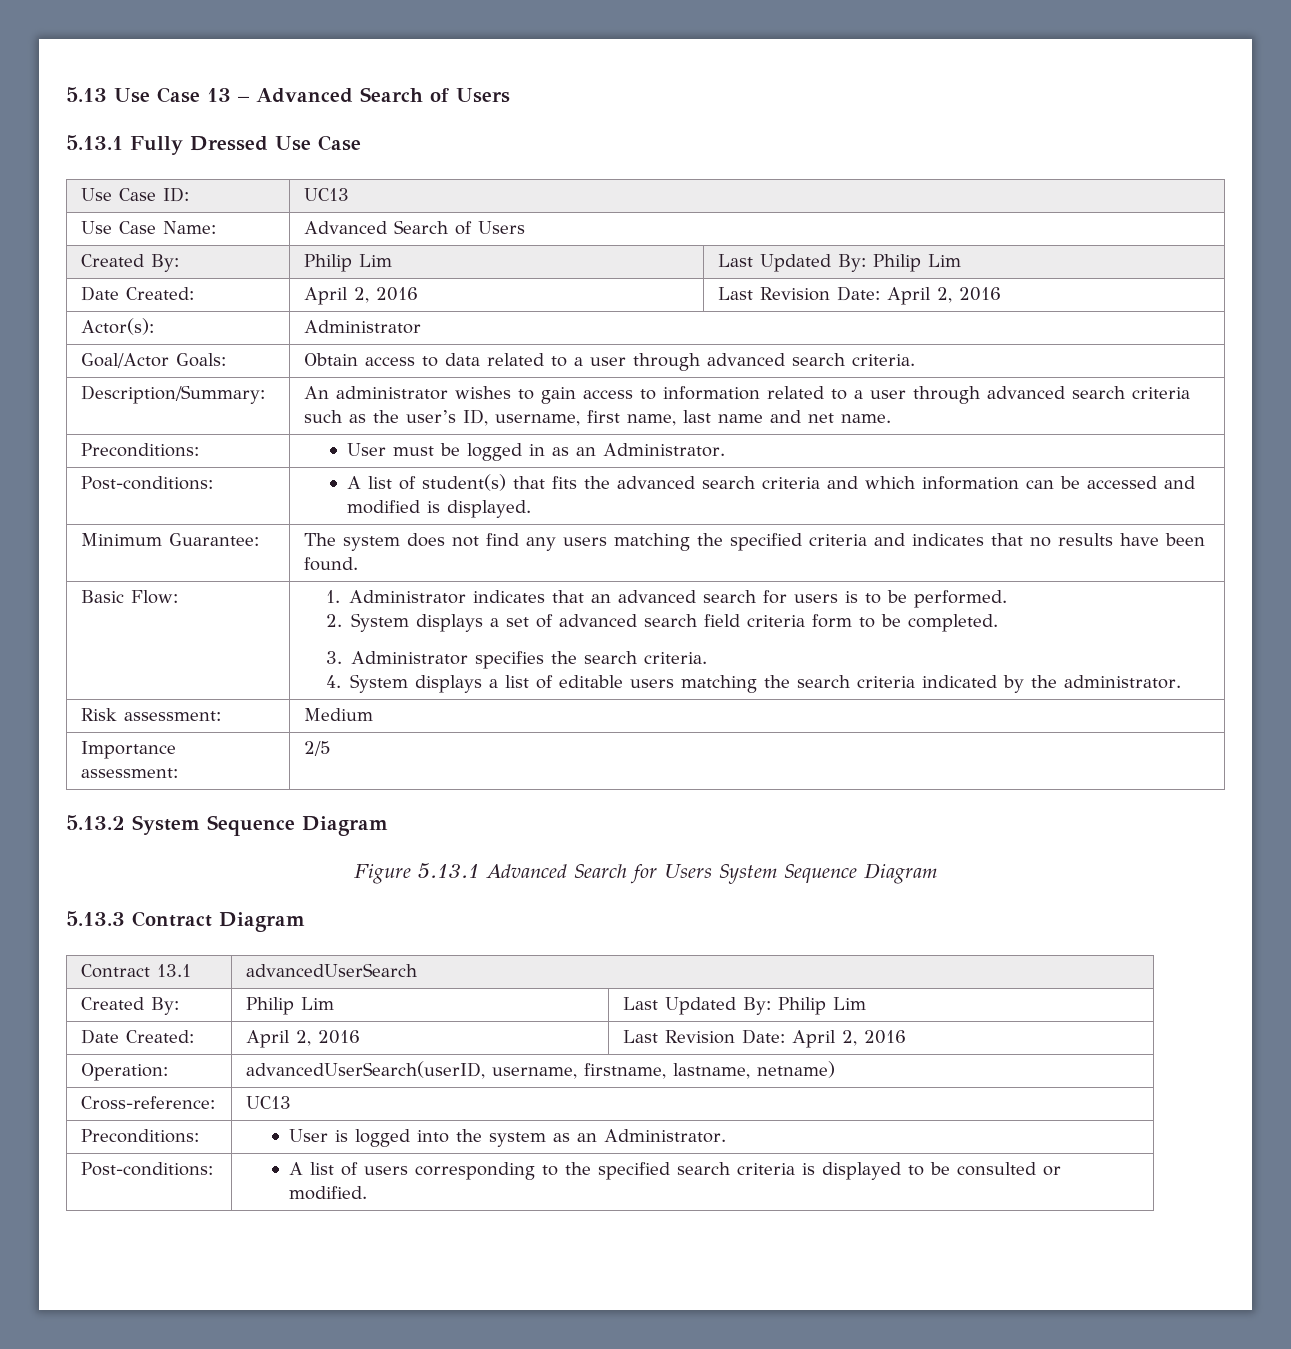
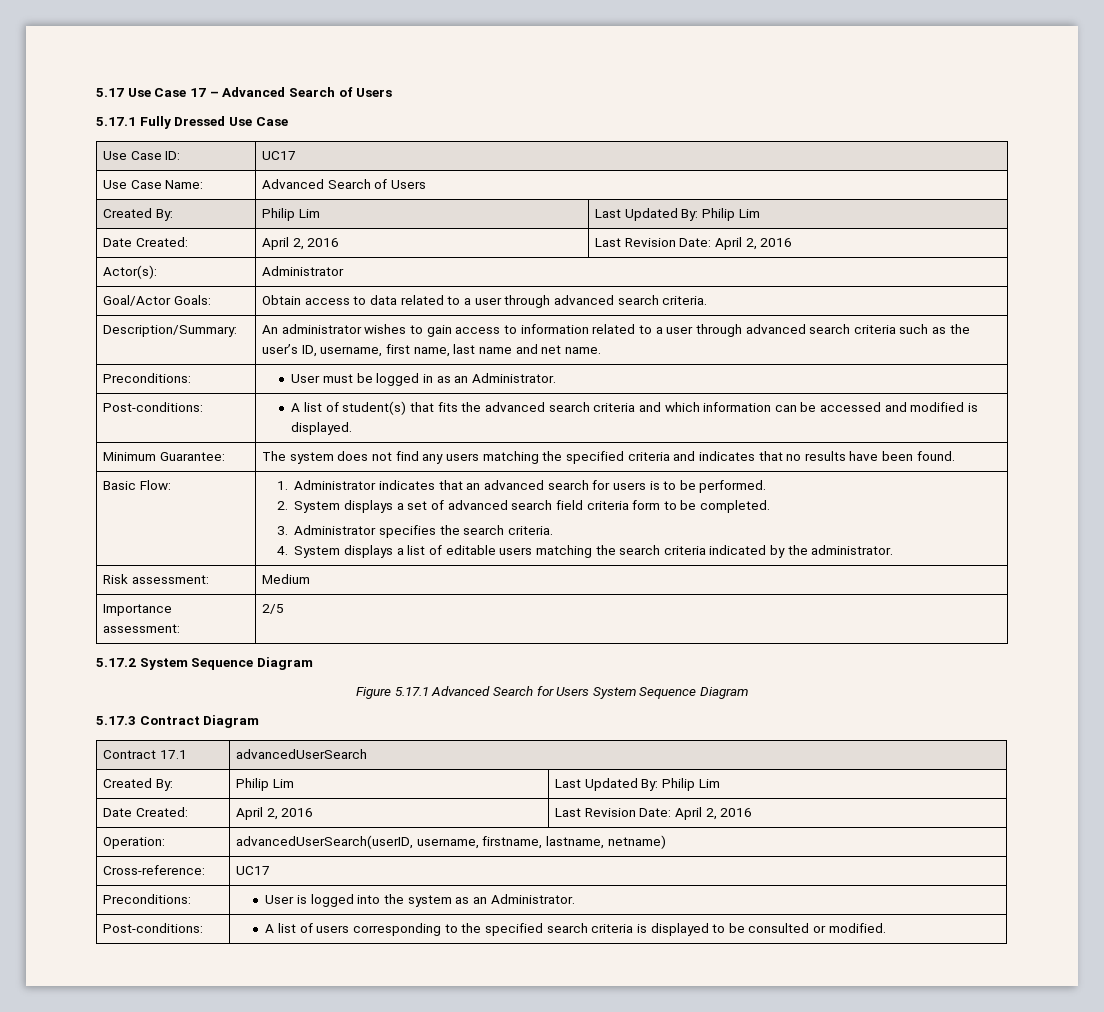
- 5.13 Use Case 13 – Advanced Search of Users
+ 5.17 Use Case 17 – Advanced Search of Users
- 5.13.1 Fully Dressed Use Case
+ 5.17.1 Fully Dressed Use Case
- Use Case ID: | UC13
+ Use Case ID: | UC17
- 5.13.2 System Sequence Diagram
+ 5.17.2 System Sequence Diagram
- Figure 5.13.1 Advanced Search for Users System Sequence Diagram
+ Figure 5.17.1 Advanced Search for Users System Sequence Diagram
- 5.13.3 Contract Diagram
+ 5.17.3 Contract Diagram
- Contract 13.1 | advancedUserSearch
+ Contract 17.1 | advancedUserSearch
- Cross-reference: | UC13
+ Cross-reference: | UC17

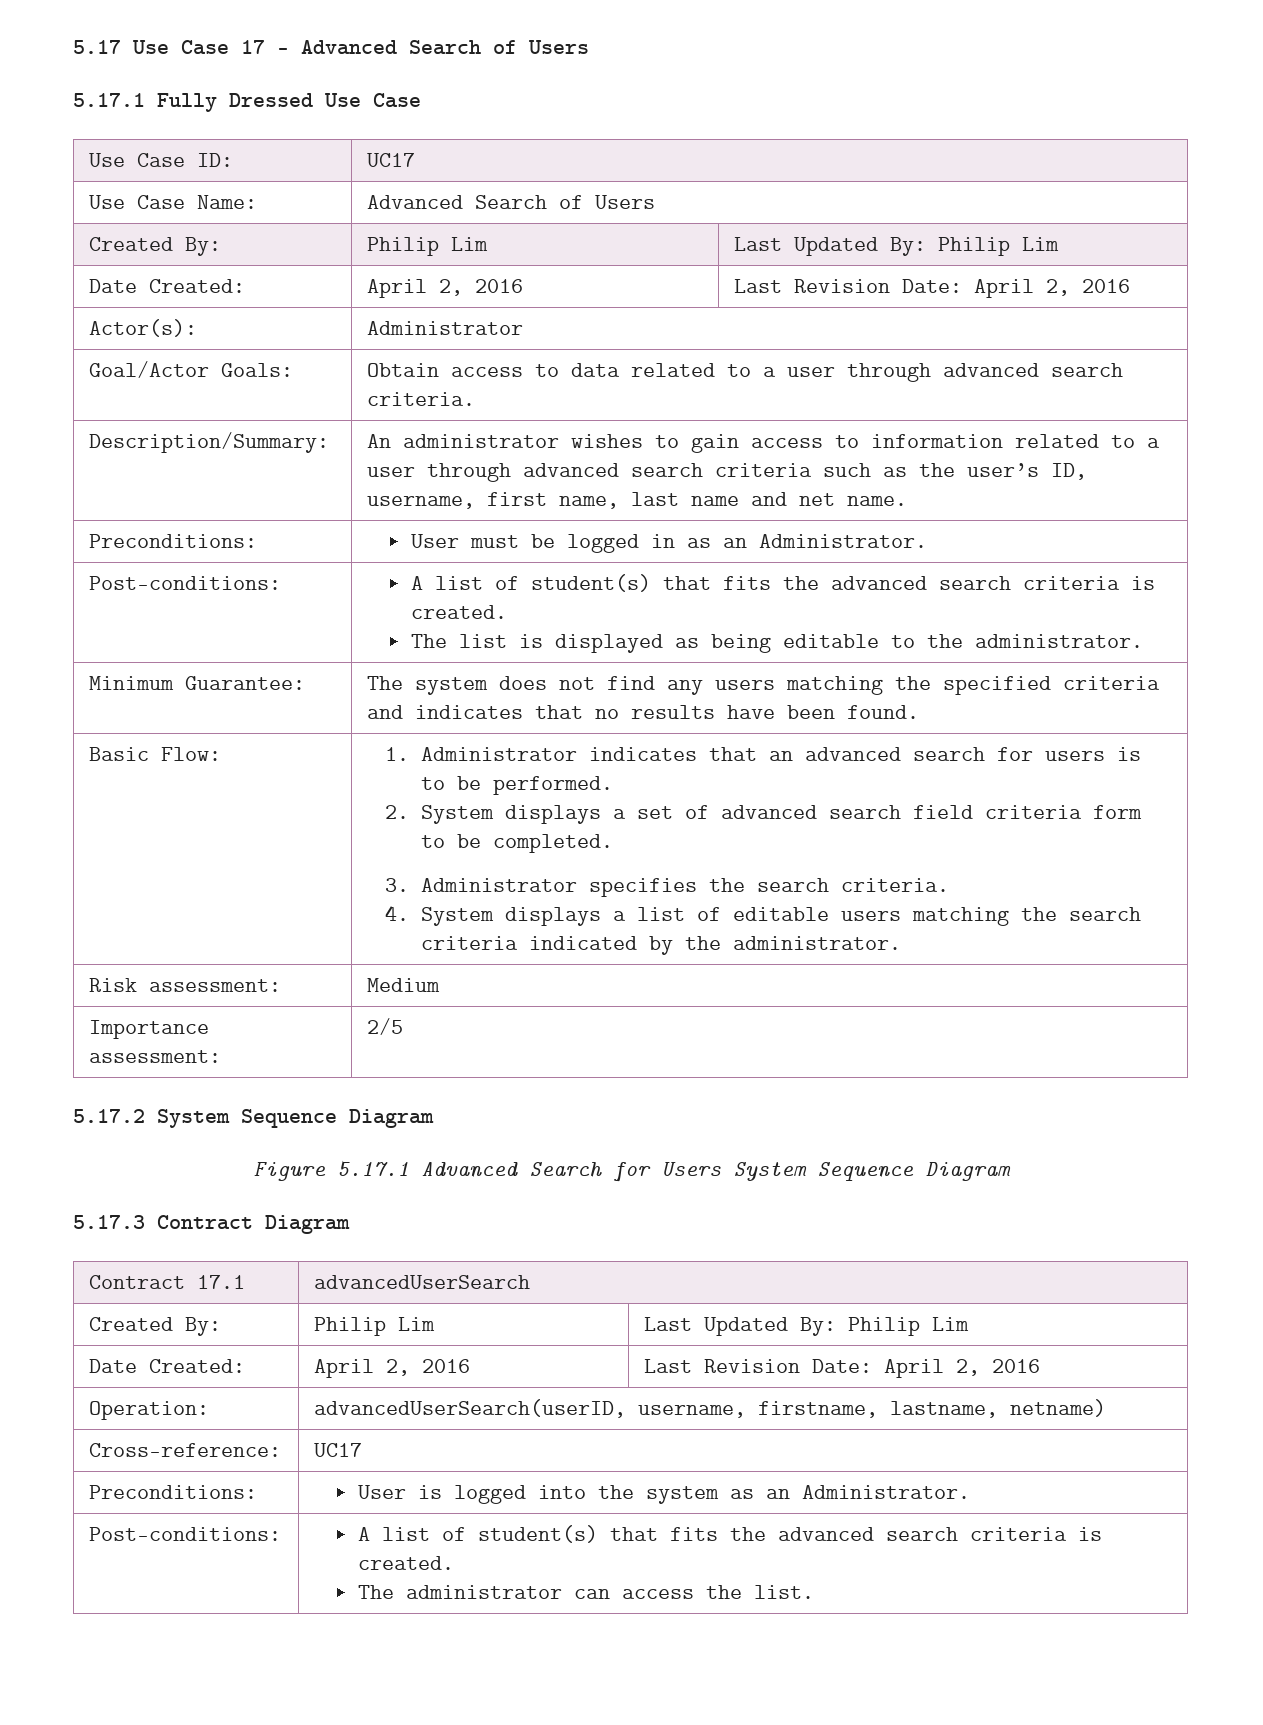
  Preconditions: | User must be logged in as an Administrator.
- Post-conditions: | A list of student(s) that fits the advanced search criteria and which information can be accessed and modified is displayed.
+ Post-conditions: | A list of student(s) that fits the advanced search criteria is created.
+ The list is displayed as being editable to the administrator.
  Preconditions: | User is logged into the system as an Administrator.
- Post-conditions: | A list of users corresponding to the specified search criteria is displayed to be consulted or modified.
+ Post-conditions: | A list of student(s) that fits the advanced search criteria is created.
+ The administrator can access the list.

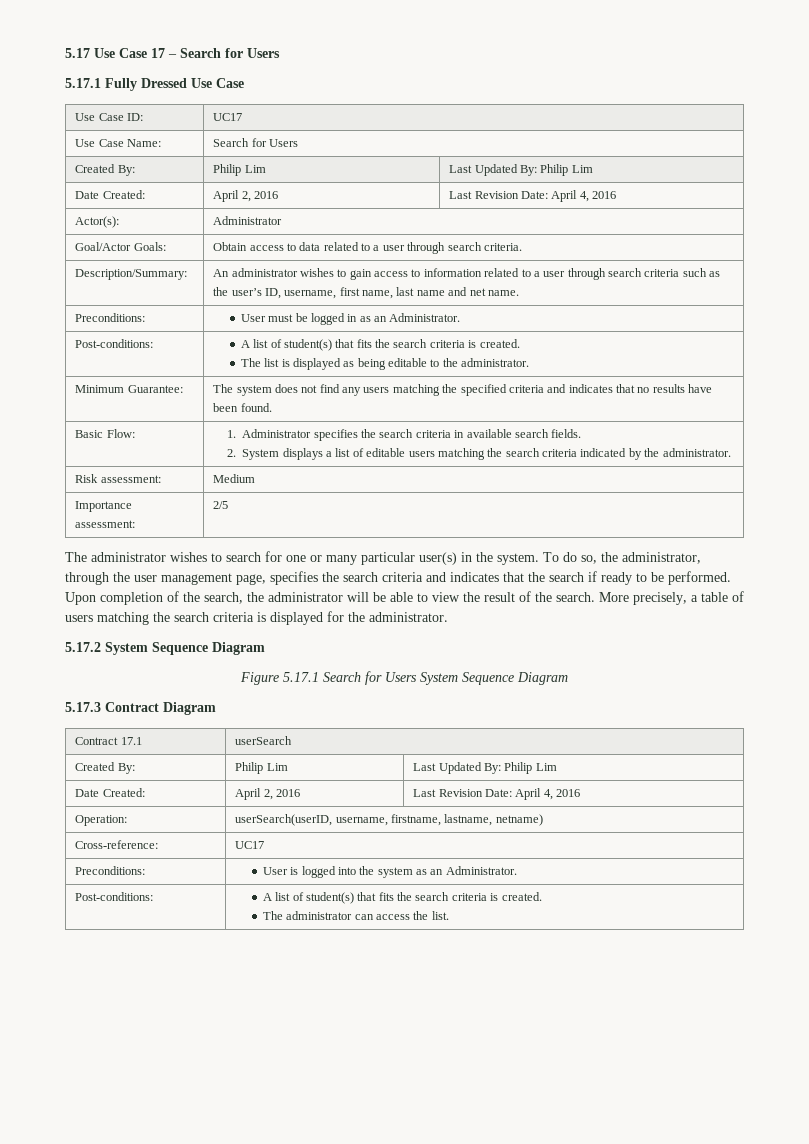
- 5.17 Use Case 17 – Advanced Search of Users
+ 5.17 Use Case 17 – Search for Users
- Use Case Name: | Advanced Search of Users
+ Use Case Name: | Search for Users
  Created By: | Philip Lim | Last Updated By: Philip Lim
- Date Created: | April 2, 2016 | Last Revision Date: April 2, 2016
+ Date Created: | April 2, 2016 | Last Revision Date: April 4, 2016
- Goal/Actor Goals: | Obtain access to data related to a user through advanced search criteria.
+ Goal/Actor Goals: | Obtain access to data related to a user through search criteria.
- Description/Summary: | An administrator wishes to gain access to information related to a user through advanced search criteria such as the user’s ID, username, first name, last name and net name.
+ Description/Summary: | An administrator wishes to gain access to information related to a user through search criteria such as the user’s ID, username, first name, last name and net name.
  Preconditions: | User must be logged in as an Administrator.
- Post-conditions: | A list of student(s) that fits the advanced search criteria is created.
+ Post-conditions: | A list of student(s) that fits the search criteria is created.
- 1. Administrator indicates that an advanced search for users is to be performed.
- 2. System displays a set of advanced search field criteria form to be completed.
- 3. Administrator specifies the search criteria.
- 4. System displays a list of editable users matching the search criteria indicated by the administrator.
+ 1. Administrator specifies the search criteria in available search fields.
+ 2. System displays a list of editable users matching the search criteria indicated by the administrator.
+ The administrator wishes to search for one or many particular user(s) in the system. To do so, the administrator, through the user management page, specifies the search criteria and indicates that the search if ready to be performed. Upon completion of the search, the administrator will be able to view the result of the search. More precisely, a table of users matching the search criteria is displayed for the administrator.
- Figure 5.17.1 Advanced Search for Users System Sequence Diagram
+ Figure 5.17.1 Search for Users System Sequence Diagram
- Contract 17.1 | advancedUserSearch
+ Contract 17.1 | userSearch
  Created By: | Philip Lim | Last Updated By: Philip Lim
- Date Created: | April 2, 2016 | Last Revision Date: April 2, 2016
+ Date Created: | April 2, 2016 | Last Revision Date: April 4, 2016
- Operation: | advancedUserSearch(userID, username, firstname, lastname, netname)
+ Operation: | userSearch(userID, username, firstname, lastname, netname)
  Preconditions: | User is logged into the system as an Administrator.
- Post-conditions: | A list of student(s) that fits the advanced search criteria is created.
+ Post-conditions: | A list of student(s) that fits the search criteria is created.

